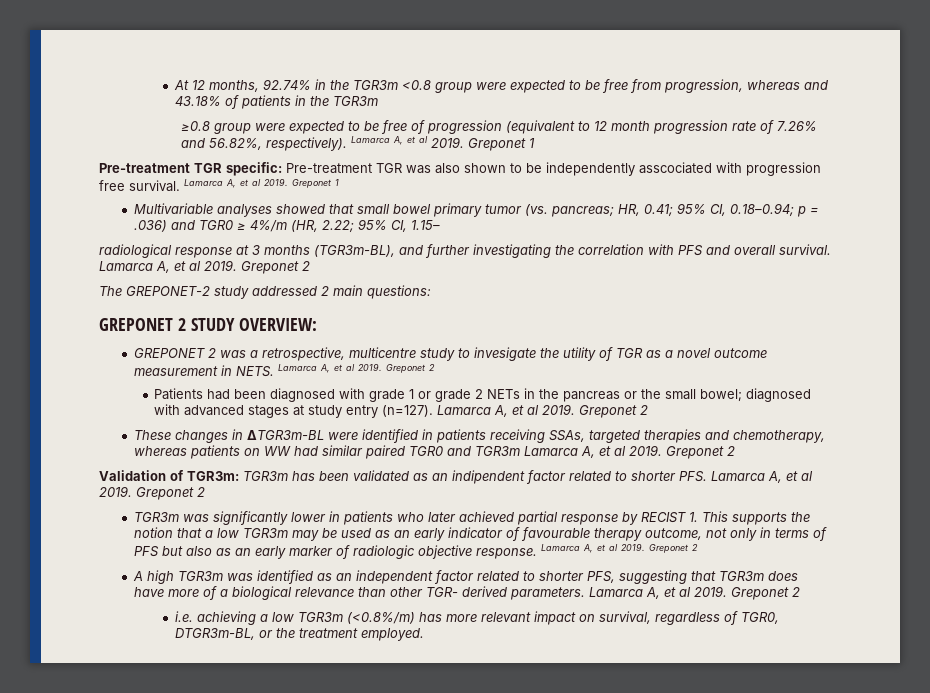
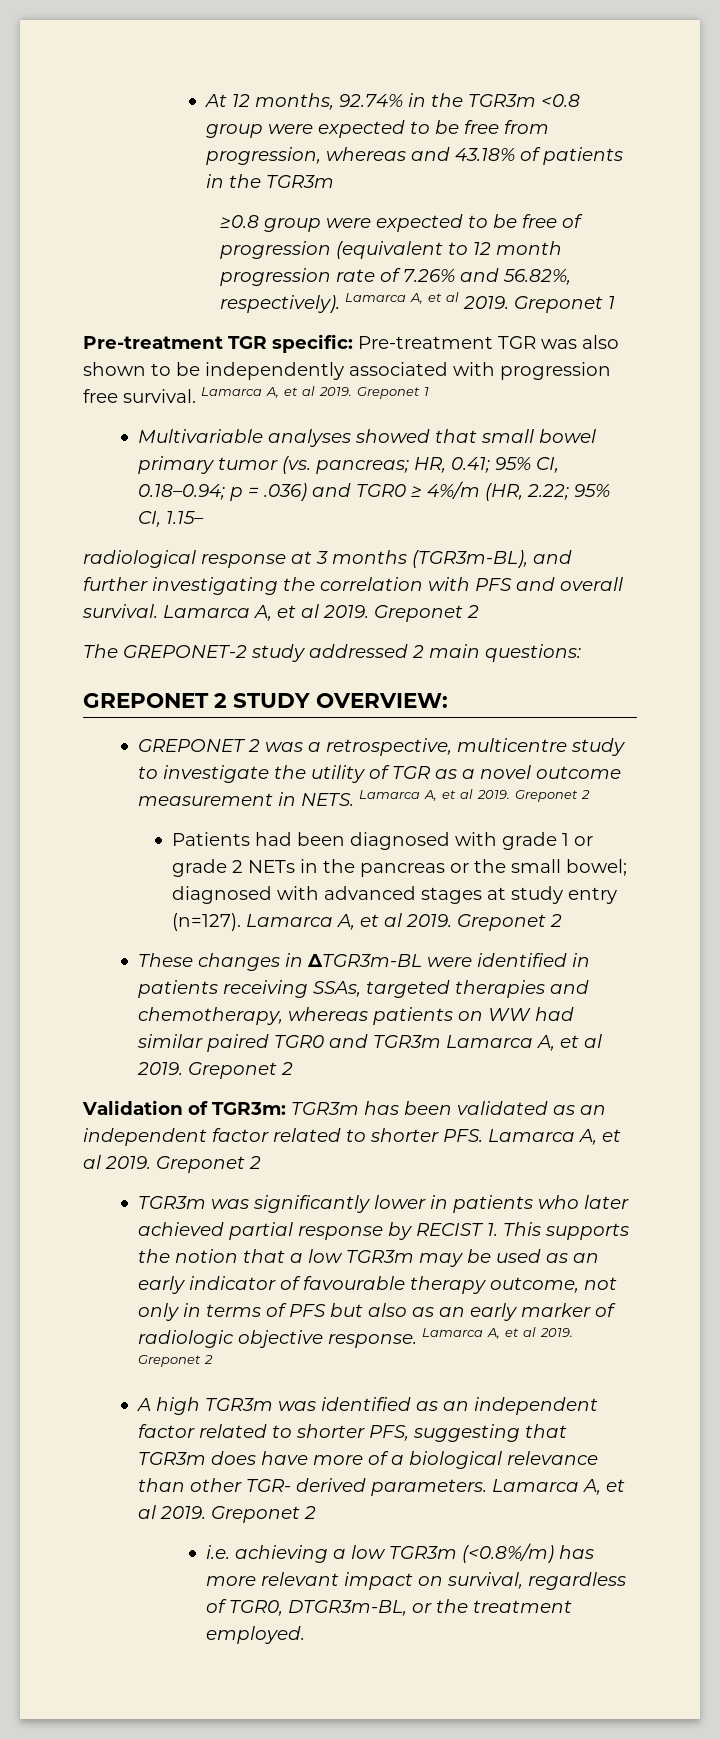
- Pre-treatment TGR specific: Pre-treatment TGR was also shown to be independently asscociated with progression free survival.
+ Pre-treatment TGR specific: Pre-treatment TGR was also shown to be independently associated with progression free survival.
- GREPONET 2 was a retrospective, multicentre study to invesigate the utility of TGR as a novel outcome measurement in NETS.
+ GREPONET 2 was a retrospective, multicentre study to investigate the utility of TGR as a novel outcome measurement in NETS.
- Validation of TGR3m: TGR3m has been validated as an indipendent factor related to shorter PFS. Lamarca A, et al 2019.
+ Validation of TGR3m: TGR3m has been validated as an independent factor related to shorter PFS. Lamarca A, et al 2019.

